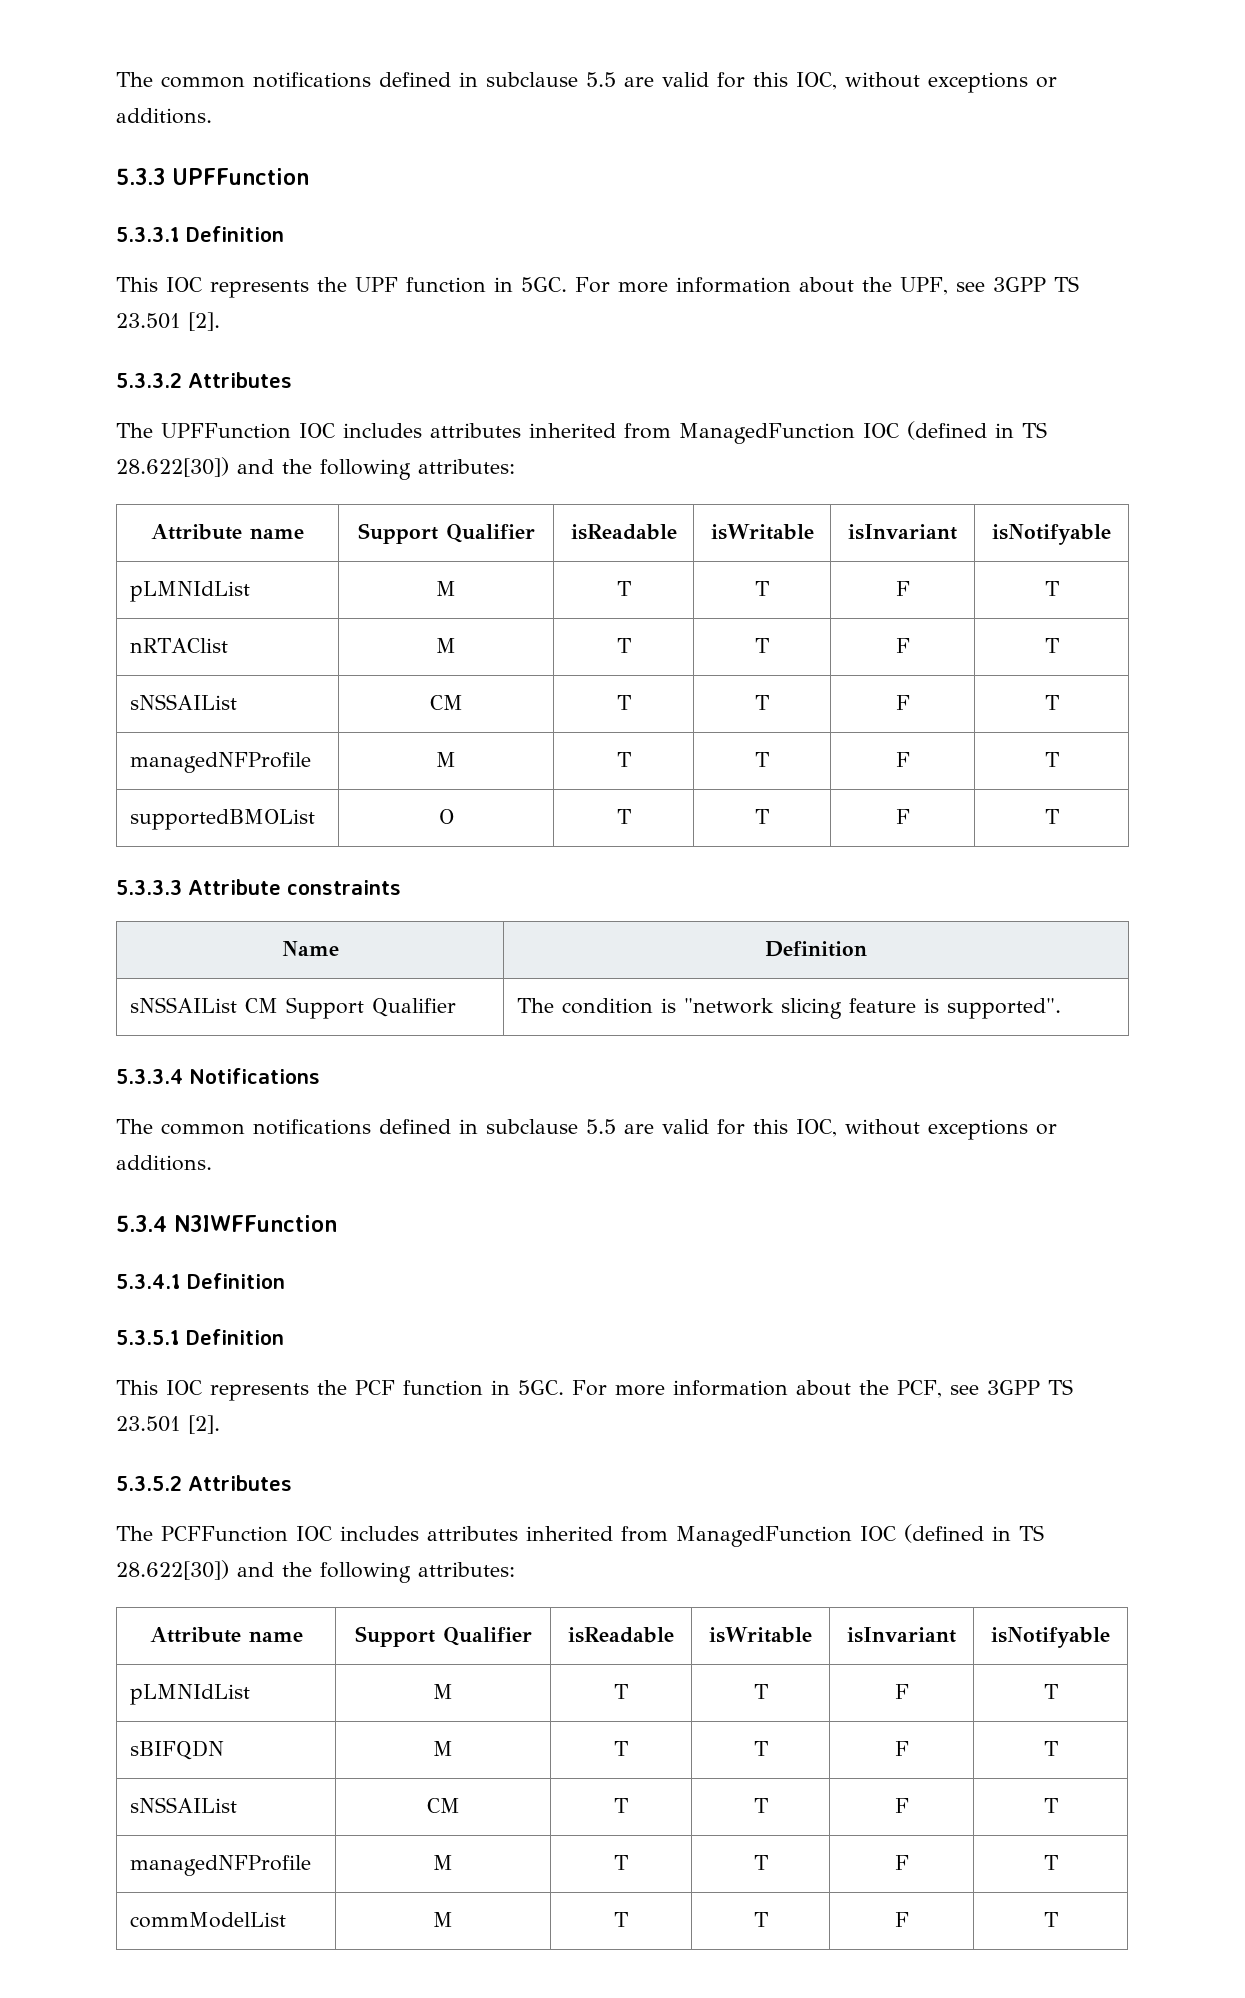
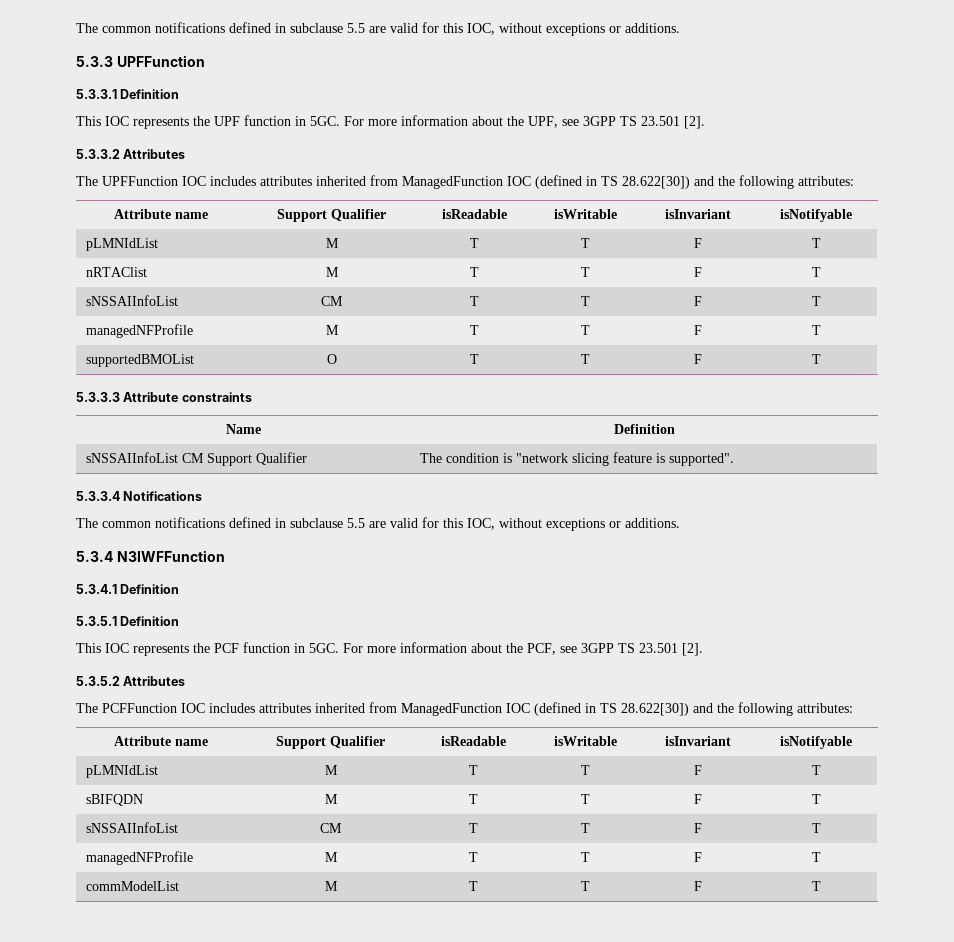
  nRTAClist | M | T | T | F | T
- sNSSAIList | CM | T | T | F | T
+ sNSSAIInfoList | CM | T | T | F | T
- sNSSAIList CM Support Qualifier | The condition is "network slicing feature is supported".
+ sNSSAIInfoList CM Support Qualifier | The condition is "network slicing feature is supported".
  sBIFQDN | M | T | T | F | T
- sNSSAIList | CM | T | T | F | T
+ sNSSAIInfoList | CM | T | T | F | T

